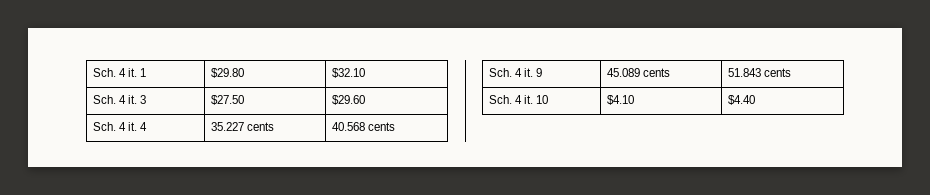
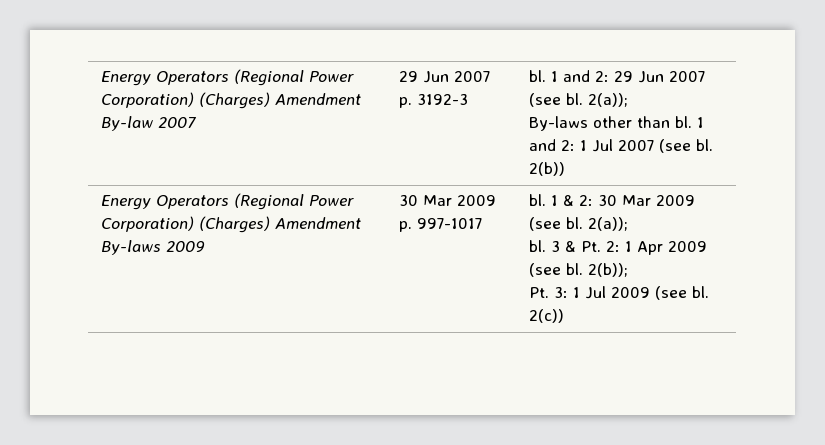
- Sch. 4 it. 1 | $29.80 | $32.10
- Sch. 4 it. 3 | $27.50 | $29.60
- Sch. 4 it. 4 | 35.227 cents | 40.568 cents
- Sch. 4 it. 9 | 45.089 cents | 51.843 cents
- Sch. 4 it. 10 | $4.10 | $4.40
+ Energy Operators (Regional Power Corporation) (Charges) Amendment By-law 2007 | 29 Jun 2007 p. 3192-3 | bl. 1 and 2: 29 Jun 2007 (see bl. 2(a));
+ By-laws other than bl. 1 and 2: 1 Jul 2007 (see bl. 2(b))
+ Energy Operators (Regional Power Corporation) (Charges) Amendment By-laws 2009 | 30 Mar 2009 p. 997-1017 | bl. 1 & 2: 30 Mar 2009 (see bl. 2(a));
+ bl. 3 & Pt. 2: 1 Apr 2009 (see bl. 2(b));
+ Pt. 3: 1 Jul 2009 (see bl. 2(c))

